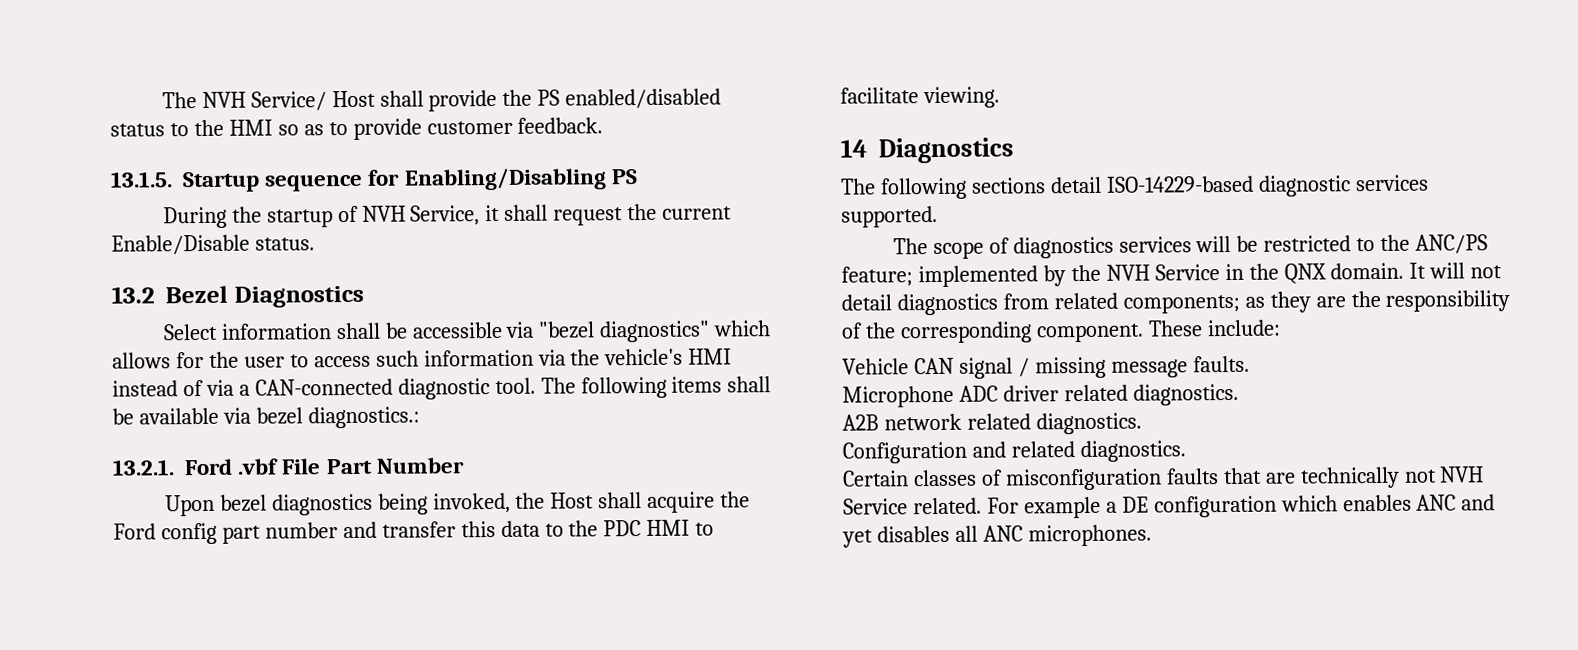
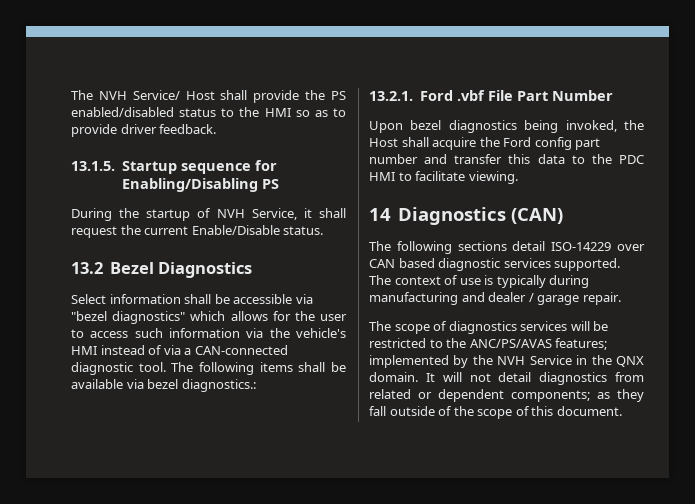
- The NVH Service/ Host shall provide the PS enabled/disabled status to the HMI so as to provide customer feedback.
+ The NVH Service/ Host shall provide the PS enabled/disabled status to the HMI so as to provide driver feedback.
- 14 Diagnostics
+ 14 Diagnostics (CAN)
- The following sections detail ISO-14229-based diagnostic services supported.
+ The following sections detail ISO-14229 over CAN based diagnostic services supported. The context of use is typically during manufacturing and dealer / garage repair.
- The scope of diagnostics services will be restricted to the ANC/PS feature; implemented by the NVH Service in the QNX domain.
+ The scope of diagnostics services will be restricted to the ANC/PS/AVAS features; implemented by the NVH Service in the QNX domain.
- It will not detail diagnostics from related components; as they are the responsibility of the corresponding component. These include:
- Vehicle CAN signal / missing message faults.
- Microphone ADC driver related diagnostics.
- A2B network related diagnostics.
- Configuration and related diagnostics.
- Certain classes of misconfiguration faults that are technically not NVH Service related. For example a DE configuration which enables ANC and yet disables all ANC microphones.
+ It will not detail diagnostics from related or dependent components; as they fall outside of the scope of this document.

